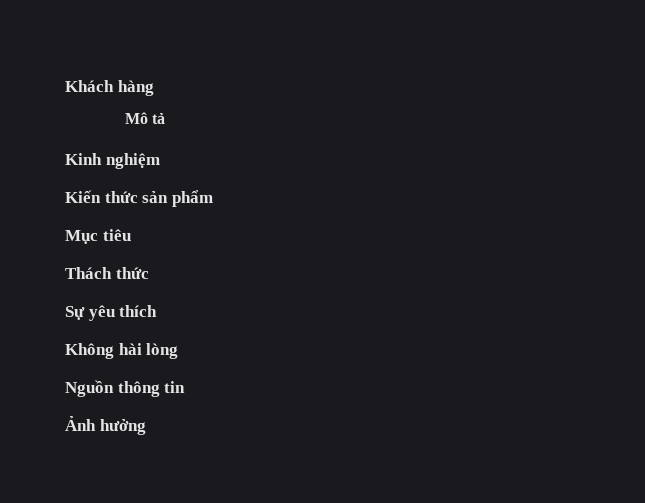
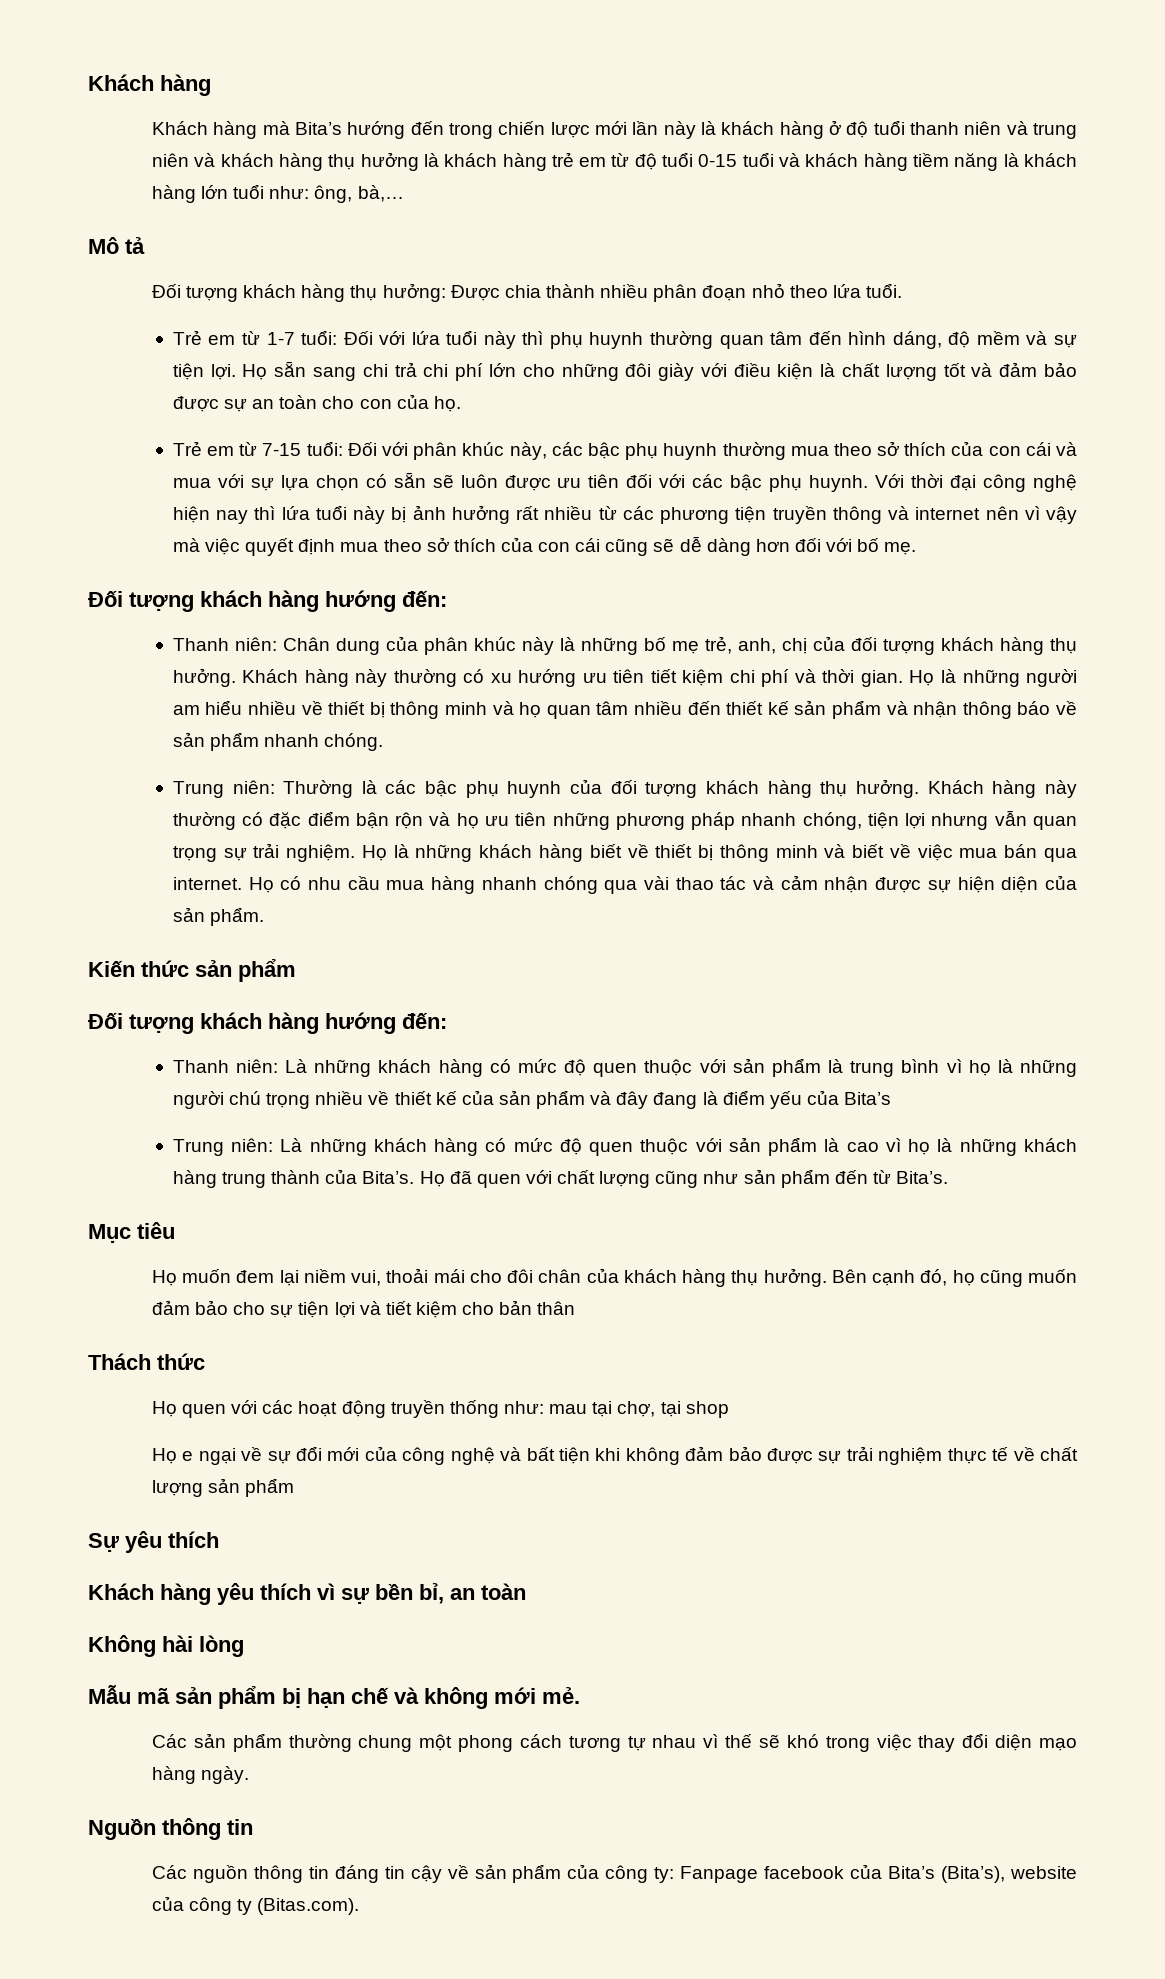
+ Khách hàng mà Bita’s hướng đến trong chiến lược mới lần này là khách hàng ở độ tuổi thanh niên và trung niên và khách hàng thụ hưởng là khách hàng trẻ em từ độ tuổi 0-15 tuổi và khách hàng tiềm năng là khách hàng lớn tuổi như: ông, bà,…
  Mô tả
- Kinh nghiệm
+ Đối tượng khách hàng thụ hưởng: Được chia thành nhiều phân đoạn nhỏ theo lứa tuổi.
+ Trẻ em từ 1-7 tuổi: Đối với lứa tuổi này thì phụ huynh thường quan tâm đến hình dáng, độ mềm và sự tiện lợi. Họ sẵn sang chi trả chi phí lớn cho những đôi giày với điều kiện là chất lượng tốt và đảm bảo được sự an toàn cho con của họ.
+ Trẻ em từ 7-15 tuổi: Đối với phân khúc này, các bậc phụ huynh thường mua theo sở thích của con cái và mua với sự lựa chọn có sẵn sẽ luôn được ưu tiên đối với các bậc phụ huynh. Với thời đại công nghệ hiện nay thì lứa tuổi này bị ảnh hưởng rất nhiều từ các phương tiện truyền thông và internet nên vì vậy mà việc quyết định mua theo sở thích của con cái cũng sẽ dễ dàng hơn đối với bố mẹ.
+ Đối tượng khách hàng hướng đến:
+ Thanh niên: Chân dung của phân khúc này là những bố mẹ trẻ, anh, chị của đối tượng khách hàng thụ hưởng. Khách hàng này thường có xu hướng ưu tiên tiết kiệm chi phí và thời gian. Họ là những người am hiểu nhiều về thiết bị thông minh và họ quan tâm nhiều đến thiết kế sản phẩm và nhận thông báo về sản phẩm nhanh chóng.
+ Trung niên: Thường là các bậc phụ huynh của đối tượng khách hàng thụ hưởng. Khách hàng này thường có đặc điểm bận rộn và họ ưu tiên những phương pháp nhanh chóng, tiện lợi nhưng vẫn quan trọng sự trải nghiệm. Họ là những khách hàng biết về thiết bị thông minh và biết về việc mua bán qua internet. Họ có nhu cầu mua hàng nhanh chóng qua vài thao tác và cảm nhận được sự hiện diện của sản phẩm.
  Kiến thức sản phẩm
+ Đối tượng khách hàng hướng đến:
+ Thanh niên: Là những khách hàng có mức độ quen thuộc với sản phẩm là trung bình vì họ là những người chú trọng nhiều về thiết kế của sản phẩm và đây đang là điểm yếu của Bita’s
+ Trung niên: Là những khách hàng có mức độ quen thuộc với sản phẩm là cao vì họ là những khách hàng trung thành của Bita’s. Họ đã quen với chất lượng cũng như sản phẩm đến từ Bita’s.
  Mục tiêu
+ Họ muốn đem lại niềm vui, thoải mái cho đôi chân của khách hàng thụ hưởng. Bên cạnh đó, họ cũng muốn đảm bảo cho sự tiện lợi và tiết kiệm cho bản thân
  Thách thức
+ Họ quen với các hoạt động truyền thống như: mau tại chợ, tại shop
+ Họ e ngại về sự đổi mới của công nghệ và bất tiện khi không đảm bảo được sự trải nghiệm thực tế về chất lượng sản phẩm
  Sự yêu thích
+ Khách hàng yêu thích vì sự bền bỉ, an toàn
  Không hài lòng
+ Mẫu mã sản phẩm bị hạn chế và không mới mẻ.
+ Các sản phẩm thường chung một phong cách tương tự nhau vì thế sẽ khó trong việc thay đổi diện mạo hàng ngày.
  Nguồn thông tin
- Ảnh hưởng
+ Các nguồn thông tin đáng tin cậy về sản phẩm của công ty: Fanpage facebook của Bita’s (Bita’s), website của công ty (Bitas.com).

